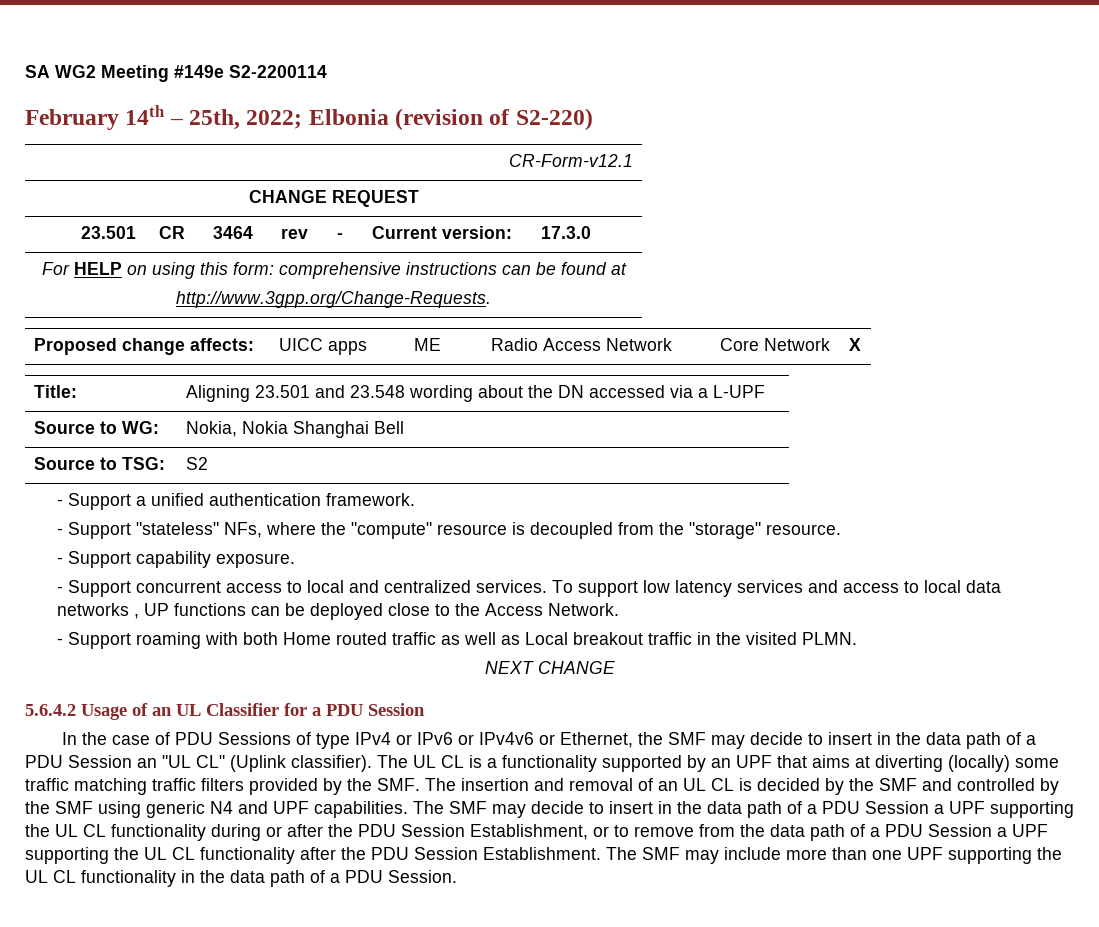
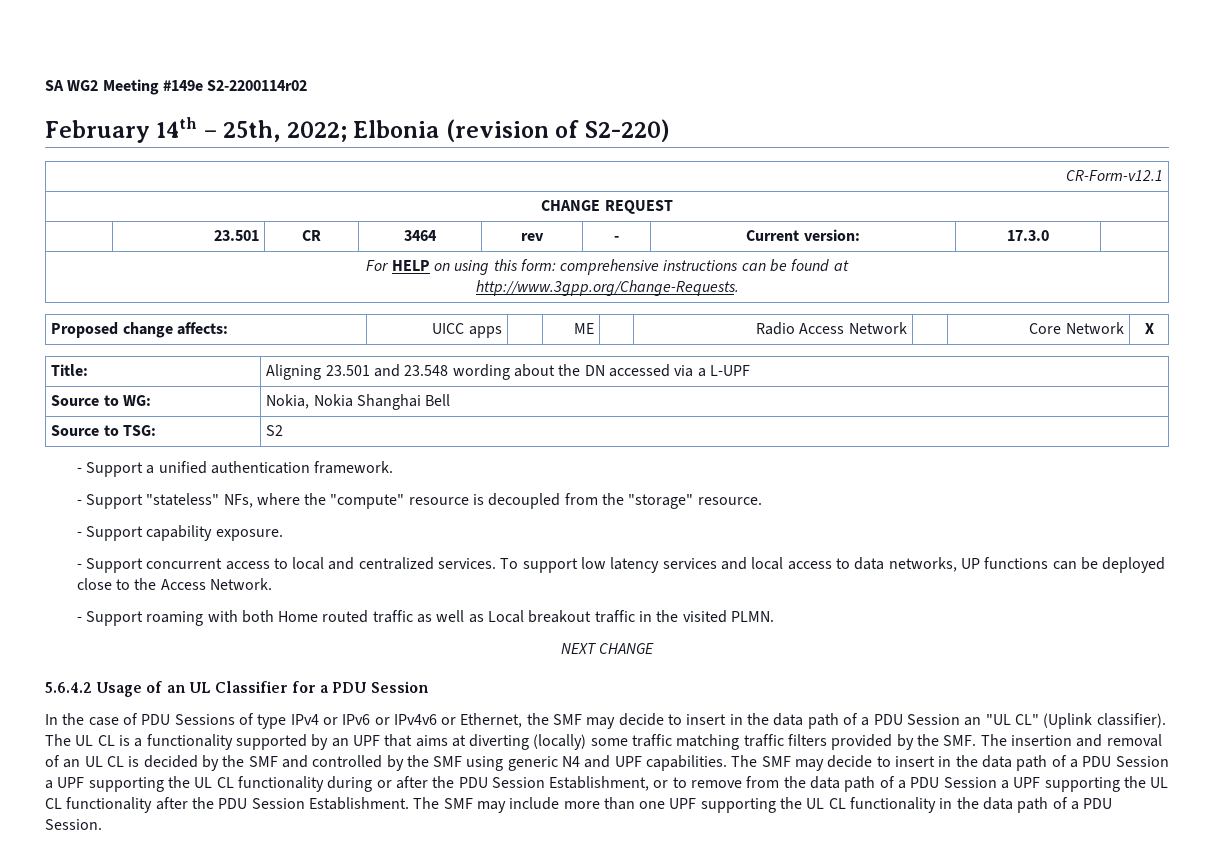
- SA WG2 Meeting #149e S2-2200114
+ SA WG2 Meeting #149e S2-2200114r02
- To support low latency services and access to local data networks , UP functions can be deployed close to the Access Network.
+ To support low latency services and local access to data networks, UP functions can be deployed close to the Access Network.

